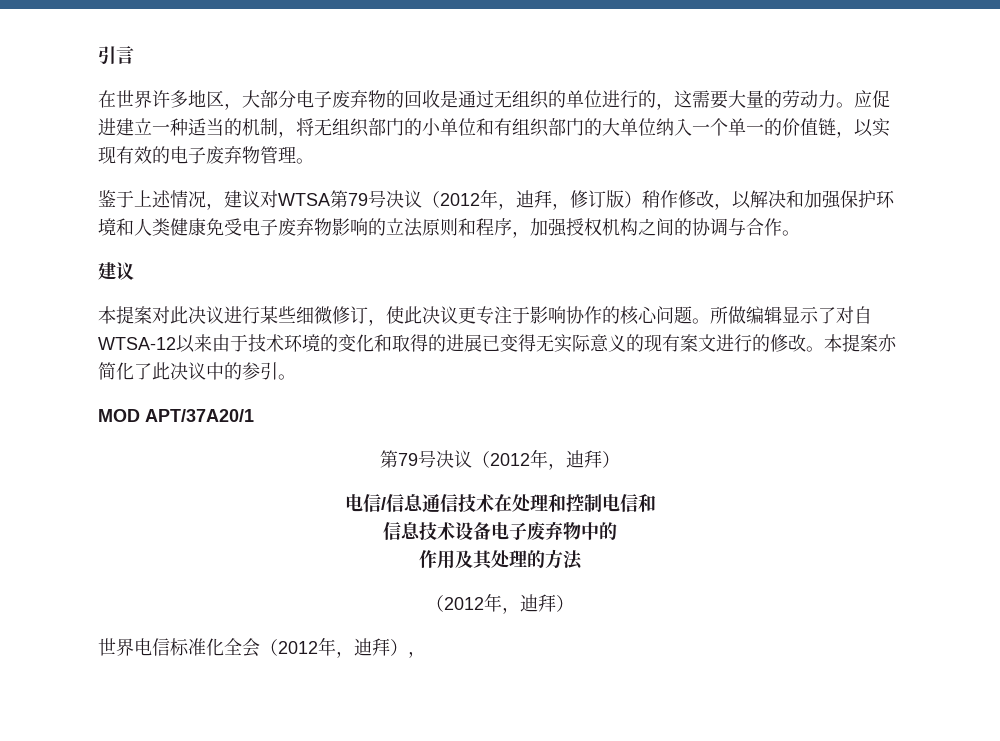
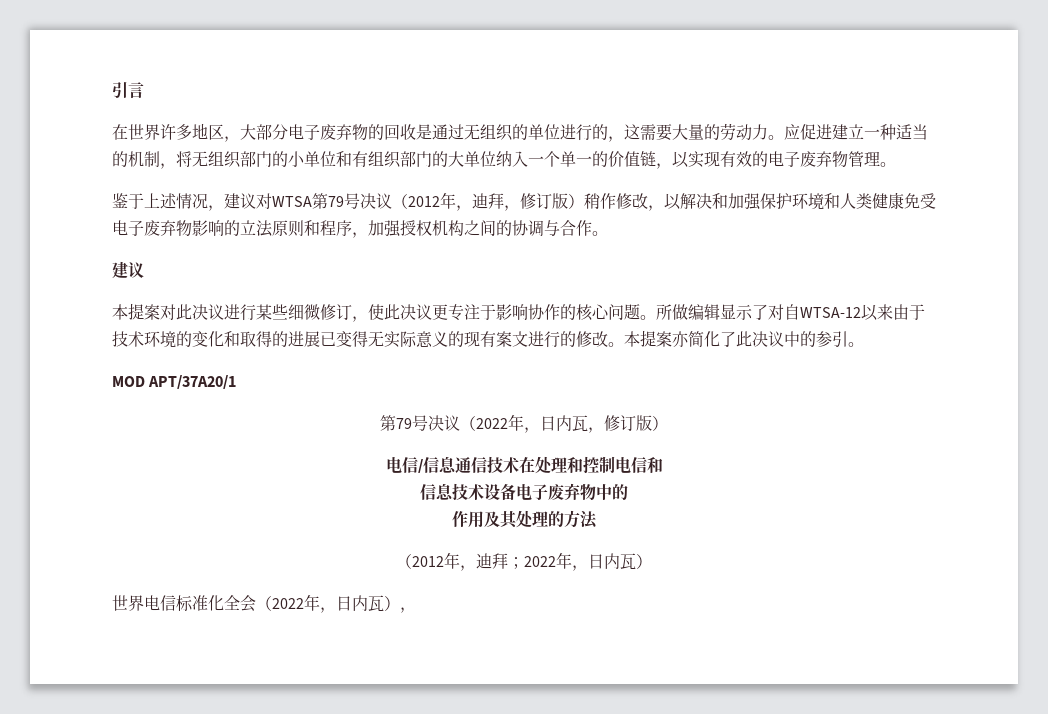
- 第79号决议（2012年，迪拜）
+ 第79号决议（2022年，日内瓦，修订版）
  作用及其处理的方法
- （2012年，迪拜）
+ （2012年，迪拜；2022年，日内瓦）
- 世界电信标准化全会（2012年，迪拜），
+ 世界电信标准化全会（2022年，日内瓦），

